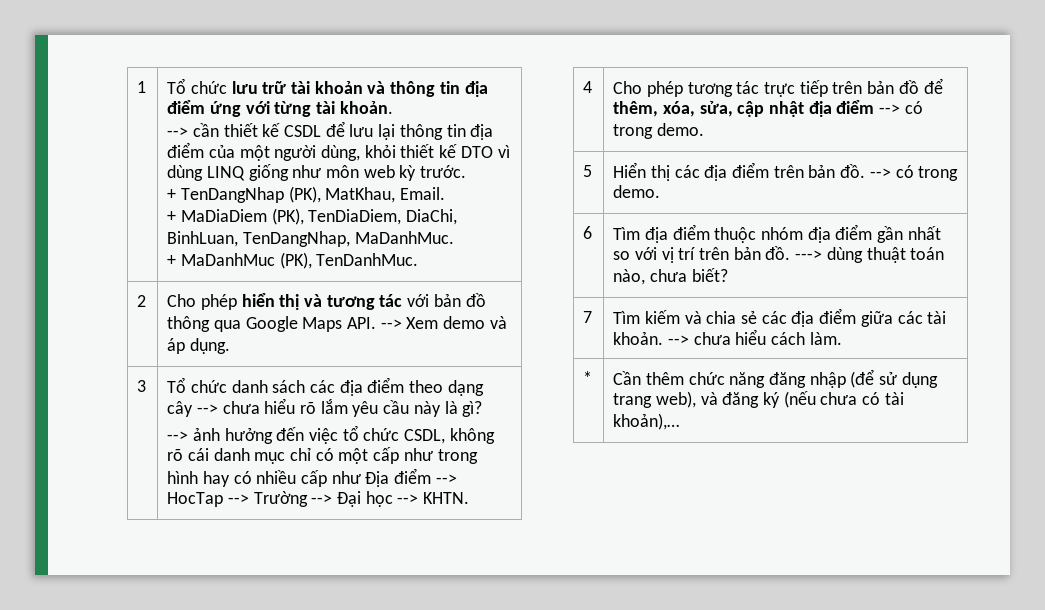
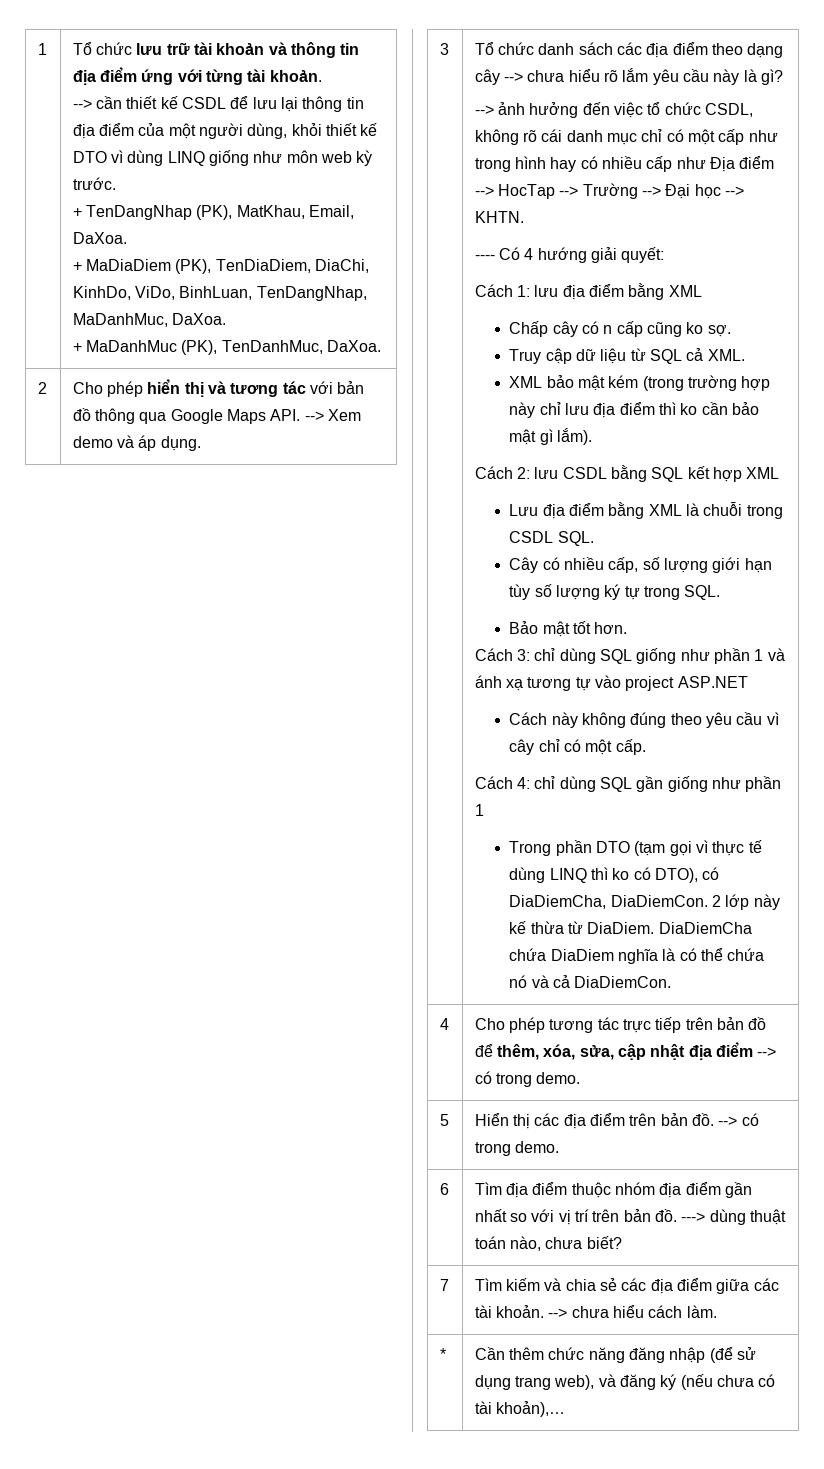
- + TenDangNhap (PK), MatKhau, Email.
+ + TenDangNhap (PK), MatKhau, Email, DaXoa.
- + MaDiaDiem (PK), TenDiaDiem, DiaChi, BinhLuan, TenDangNhap, MaDanhMuc.
+ + MaDiaDiem (PK), TenDiaDiem, DiaChi, KinhDo, ViDo, BinhLuan, TenDangNhap, MaDanhMuc, DaXoa.
- + MaDanhMuc (PK), TenDanhMuc.
+ + MaDanhMuc (PK), TenDanhMuc, DaXoa.
+ ---- Có 4 hướng giải quyết:
+ Cách 1: lưu địa điểm bằng XML
+ Chấp cây có n cấp cũng ko sợ.
+ Truy cập dữ liệu từ SQL cả XML.
+ XML bảo mật kém (trong trường hợp này chỉ lưu địa điểm thì ko cần bảo mật gì lắm).
+ Cách 2: lưu CSDL bằng SQL kết hợp XML
+ Lưu địa điểm bằng XML là chuỗi trong CSDL SQL.
+ Cây có nhiều cấp, số lượng giới hạn tùy số lượng ký tự trong SQL.
+ Bảo mật tốt hơn.
+ Cách 3: chỉ dùng SQL giống như phần 1 và ánh xạ tương tự vào project ASP.NET
+ Cách này không đúng theo yêu cầu vì cây chỉ có một cấp.
+ Cách 4: chỉ dùng SQL gần giống như phần 1
+ Trong phần DTO (tạm gọi vì thực tế dùng LINQ thì ko có DTO), có DiaDiemCha, DiaDiemCon. 2 lớp này kế thừa từ DiaDiem. DiaDiemCha chứa DiaDiem nghĩa là có thể chứa nó và cả DiaDiemCon.

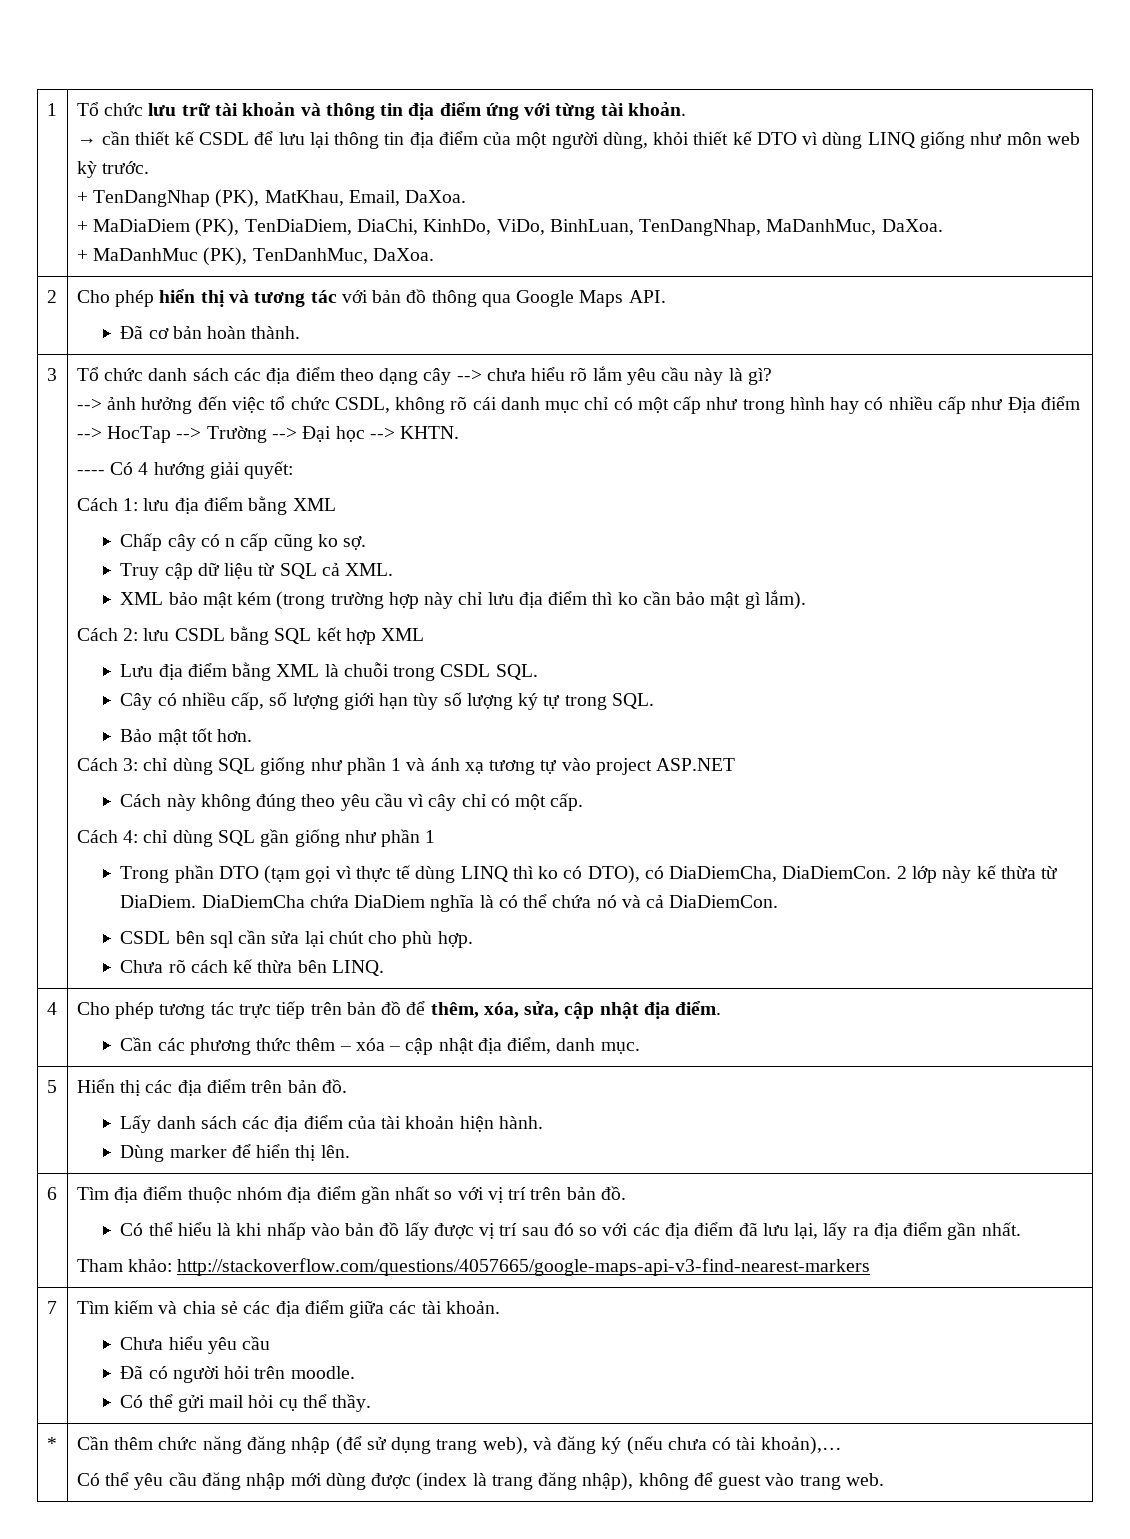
- --> cần thiết kế CSDL để lưu lại thông tin địa điểm của một người dùng, khỏi thiết kế DTO vì dùng LINQ giống như môn web kỳ trước.
+ → cần thiết kế CSDL để lưu lại thông tin địa điểm của một người dùng, khỏi thiết kế DTO vì dùng LINQ giống như môn web kỳ trước.
- 2 | Cho phép hiển thị và tương tác với bản đồ thông qua Google Maps API. --> Xem demo và áp dụng.
+ 2 | Cho phép hiển thị và tương tác với bản đồ thông qua Google Maps API.
+ Đã cơ bản hoàn thành.
+ CSDL bên sql cần sửa lại chút cho phù hợp.
+ Chưa rõ cách kế thừa bên LINQ.
- 4 | Cho phép tương tác trực tiếp trên bản đồ để thêm, xóa, sửa, cập nhật địa điểm --> có trong demo.
+ 4 | Cho phép tương tác trực tiếp trên bản đồ để thêm, xóa, sửa, cập nhật địa điểm.
+ Cần các phương thức thêm – xóa – cập nhật địa điểm, danh mục.
- 5 | Hiển thị các địa điểm trên bản đồ. --> có trong demo.
+ 5 | Hiển thị các địa điểm trên bản đồ.
+ Lấy danh sách các địa điểm của tài khoản hiện hành.
+ Dùng marker để hiển thị lên.
- Tìm địa điểm thuộc nhóm địa điểm gần nhất so với vị trí trên bản đồ. ---> dùng thuật toán nào, chưa biết?
+ Tìm địa điểm thuộc nhóm địa điểm gần nhất so với vị trí trên bản đồ.
+ Có thể hiểu là khi nhấp vào bản đồ lấy được vị trí sau đó so với các địa điểm đã lưu lại, lấy ra địa điểm gần nhất.
+ Tham khảo: http://stackoverflow.com/questions/4057665/google-maps-api-v3-find-nearest-markers
- 7 | Tìm kiếm và chia sẻ các địa điểm giữa các tài khoản. --> chưa hiểu cách làm.
+ 7 | Tìm kiếm và chia sẻ các địa điểm giữa các tài khoản.
+ Chưa hiểu yêu cầu
+ Đã có người hỏi trên moodle.
+ Có thể gửi mail hỏi cụ thể thầy.
  * | Cần thêm chức năng đăng nhập (để sử dụng trang web), và đăng ký (nếu chưa có tài khoản),…
+ Có thể yêu cầu đăng nhập mới dùng được (index là trang đăng nhập), không để guest vào trang web.

